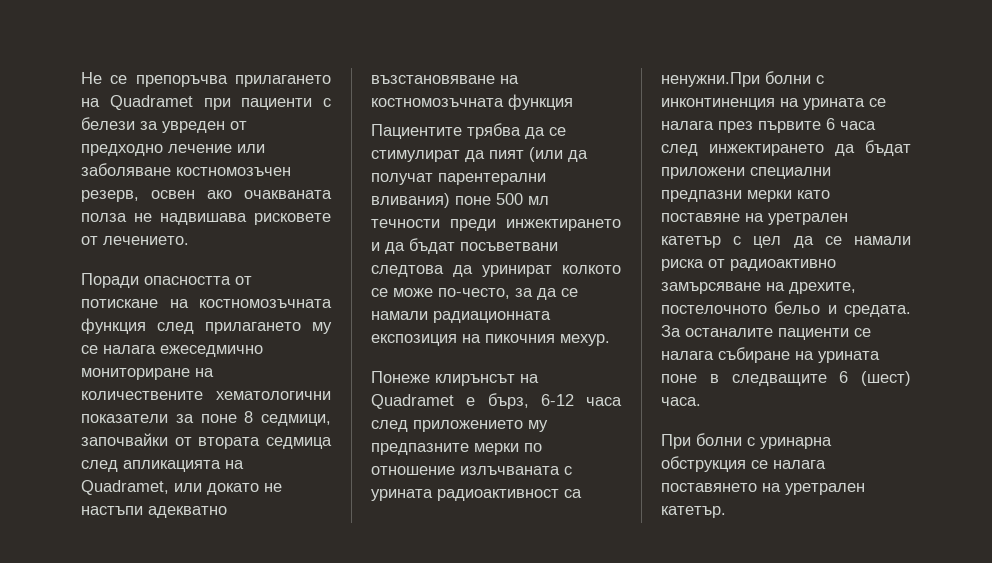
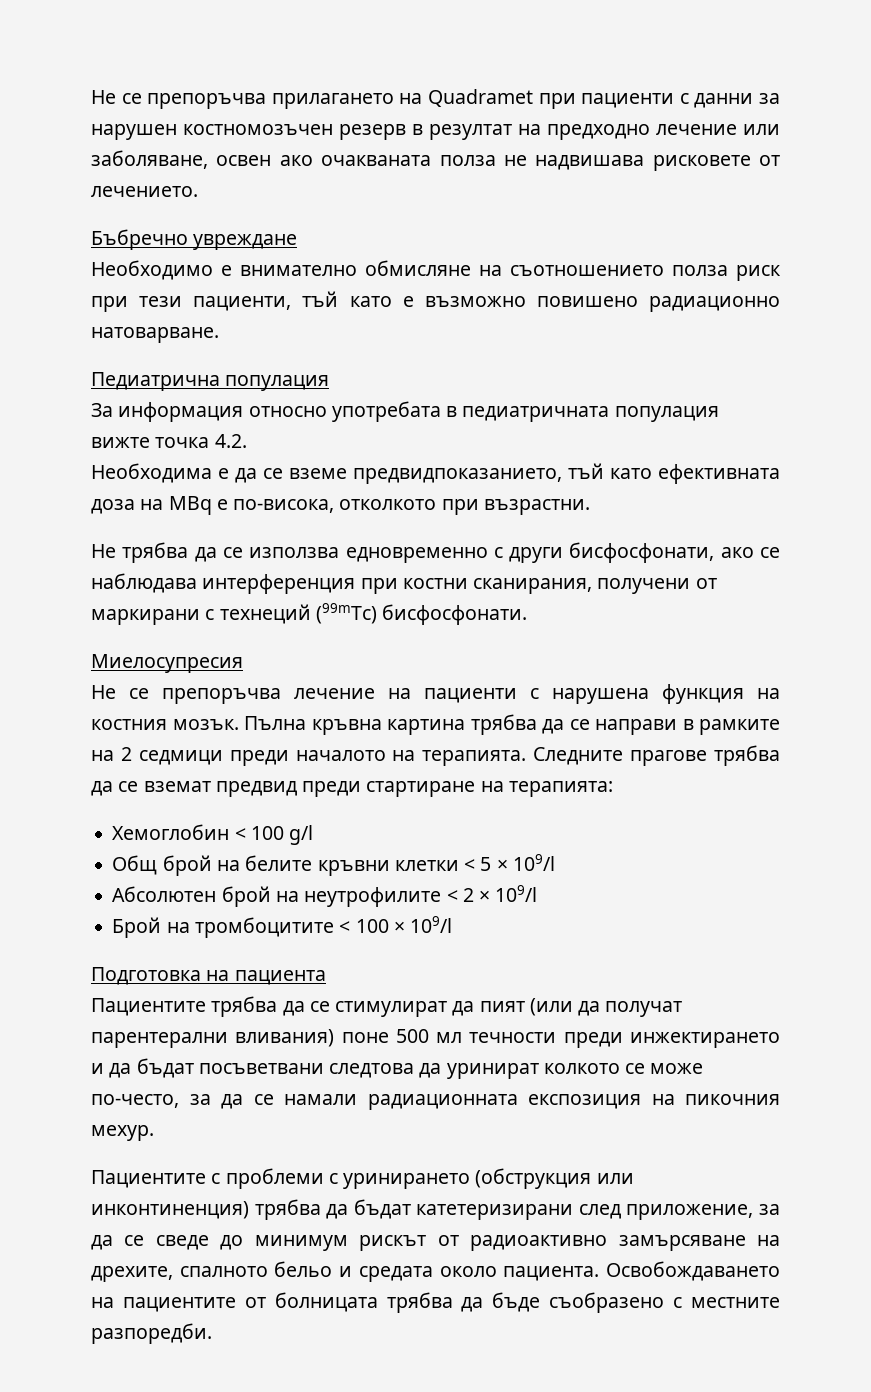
- Не се препоръчва прилагането на Quadramet при пациенти с белези за увреден от предходно лечение или заболяване костномозъчен резерв, освен ако очакваната полза не надвишава рисковете от лечението.
+ Не се препоръчва прилагането на Quadramet при пациенти с данни за нарушен костномозъчен резерв в резултат на предходно лечение или заболяване, освен ако очакваната полза не надвишава рисковете от лечението.
- Поради опасността от потискане на костномозъчната функция след прилагането му се налага ежеседмично мониториране на количествените хематологични показатели за поне 8 седмици, започвайки от втората седмица след апликацията на Quadramet, или докато не настъпи адекватно възстановяване на костномозъчната функция
+ Бъбречно увреждане
+ Необходимо е внимателно обмисляне на съотношението полза риск при тези пациенти, тъй като е възможно повишено радиационно натоварване.
+ Педиатрична популация
+ За информация относно употребата в педиатричната популация вижте точка 4.2.
+ Необходима е да се вземе предвидпоказанието, тъй като ефективната доза на MBq е по-висока, отколкото при възрастни.
+ Не трябва да се използва едновременно с други бисфосфонати, ако се наблюдава интерференция при костни сканирания, получени от маркирани с технеций (99mTc) бисфосфонати.
+ Миелосупресия
+ Не се препоръчва лечение на пациенти с нарушена функция на костния мозък. Пълна кръвна картина трябва да се направи в рамките на 2 седмици преди началото на терапията. Следните прагове трябва да се вземат предвид преди стартиране на терапията:
+ Хемоглобин < 100 g/l
+ Общ брой на белите кръвни клетки < 5 × 109/l
+ Абсолютен брой на неутрофилите < 2 × 109/l
+ Брой на тромбоцитите < 100 × 109/l
+ Подготовка на пациента
- Понеже клирънсът на Quadramet е бърз, 6-12 часа след приложението му предпазните мерки по отношение излъчваната с урината радиоактивност са ненужни.При болни с инконтиненция на урината се налага през първите 6 часа след инжектирането да бъдат приложени специални предпазни мерки като поставяне на уретрален катетър с цел да се намали риска от радиоактивно замърсяване на дрехите, постелочното бельо и средата. За останалите пациенти се налага събиране на урината поне в следващите 6 (шест) часа.
- При болни с уринарна обструкция се налага поставянето на уретрален катетър.
+ Пациентите с проблеми с уринирането (обструкция или инконтиненция) трябва да бъдат катетеризирани след приложение, за да се сведе до минимум рискът от радиоактивно замърсяване на дрехите, спалното бельо и средата около пациента. Освобождаването на пациентите от болницата трябва да бъде съобразено с местните разпоредби.

